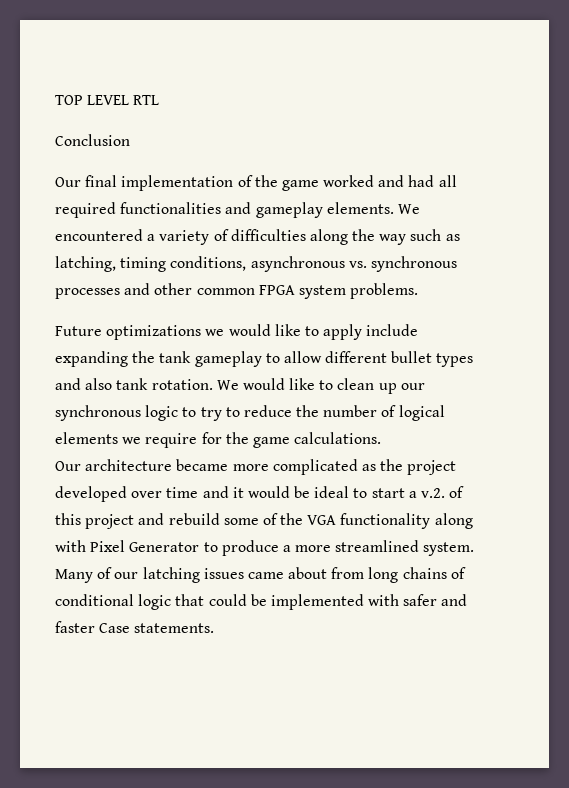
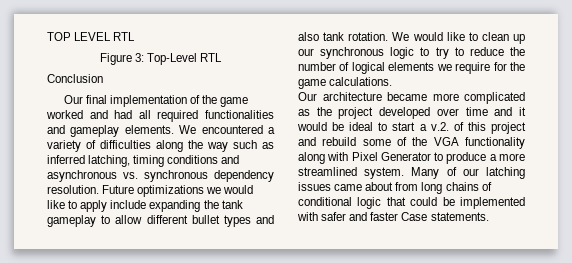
+ Figure 3: Top-Level RTL
- We encountered a variety of difficulties along the way such as latching, timing conditions, asynchronous vs. synchronous processes and other common FPGA system problems.
- Future optimizations we would like to apply include expanding the tank gameplay to allow different bullet types and also tank rotation.
+ We encountered a variety of difficulties along the way such as inferred latching, timing conditions and asynchronous vs. synchronous dependency resolution. Future optimizations we would like to apply include expanding the tank gameplay to allow different bullet types and also tank rotation.

